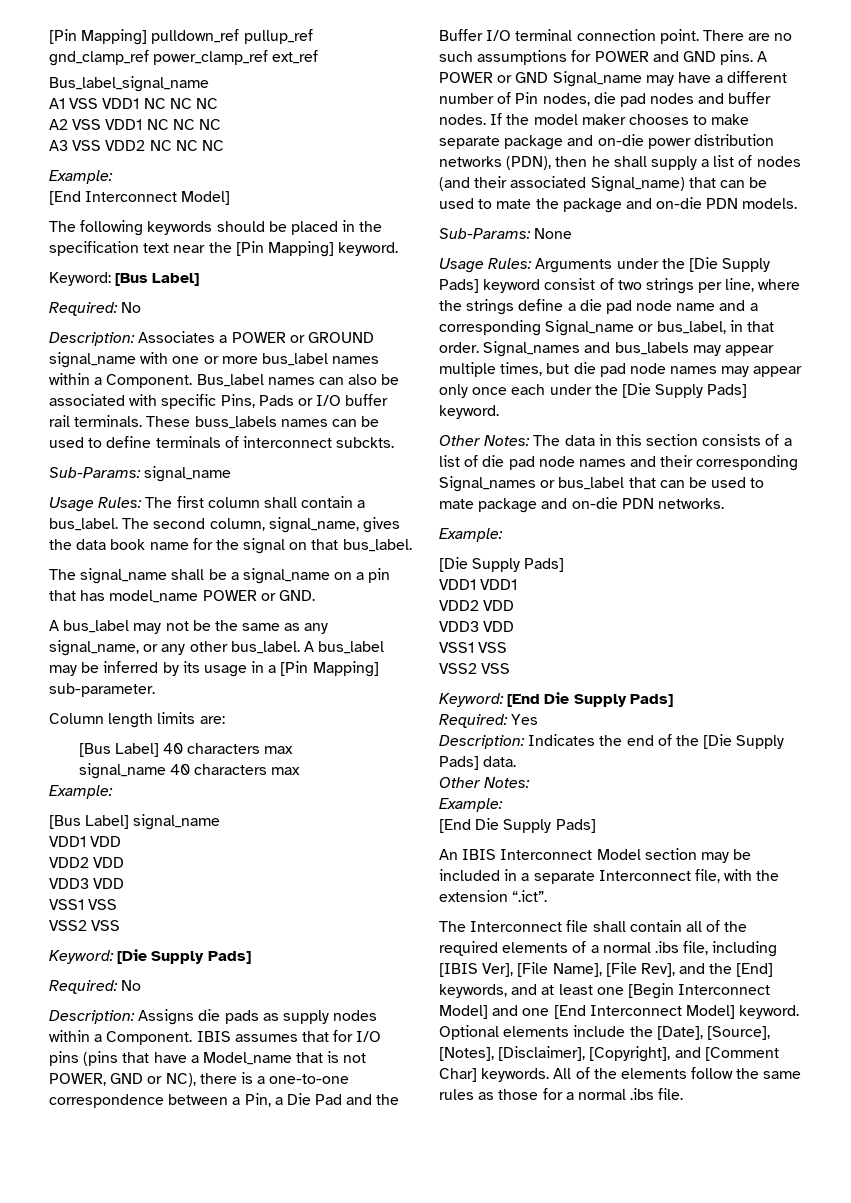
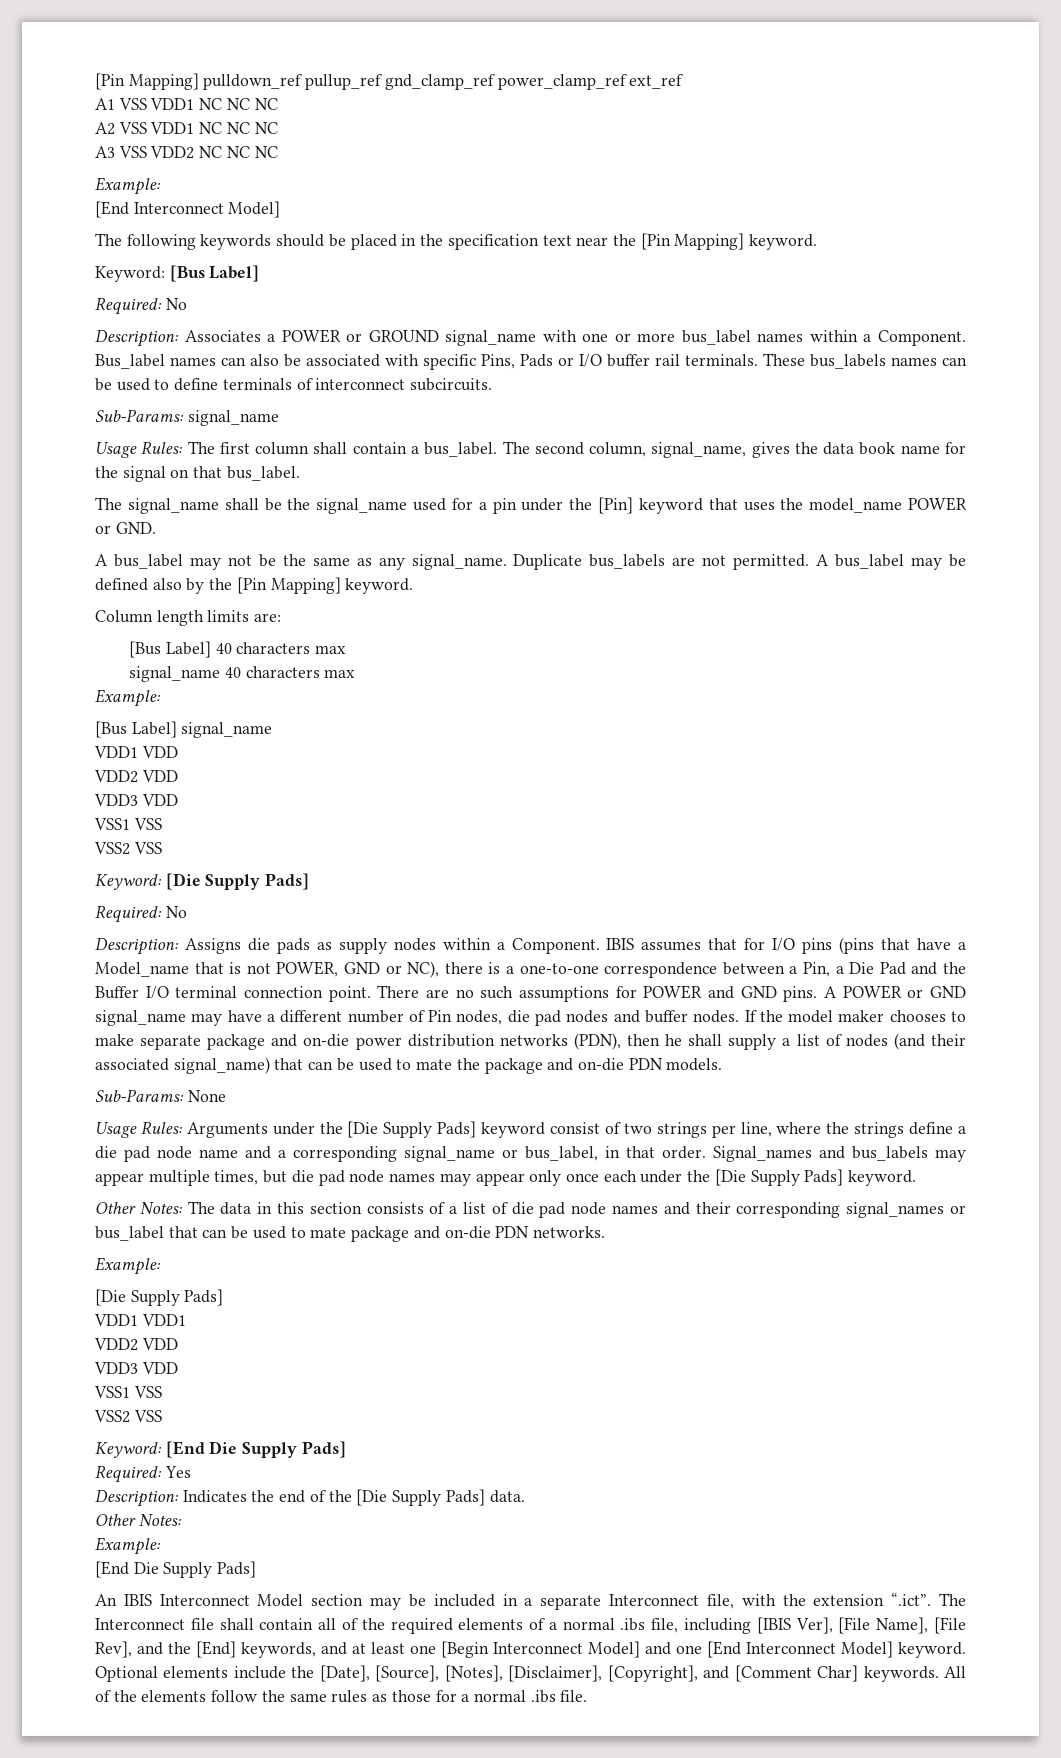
- Bus_label_signal_name
- These buss_labels names can be used to define terminals of interconnect subckts.
+ These bus_labels names can be used to define terminals of interconnect subcircuits.
- The signal_name shall be a signal_name on a pin that has model_name POWER or GND.
+ The signal_name shall be the signal_name used for a pin under the [Pin] keyword that uses the model_name POWER or GND.
- A bus_label may not be the same as any signal_name, or any other bus_label. A bus_label may be inferred by its usage in a [Pin Mapping] sub-parameter.
+ A bus_label may not be the same as any signal_name. Duplicate bus_labels are not permitted. A bus_label may be defined also by the [Pin Mapping] keyword.
- A POWER or GND Signal_name may have a different number of Pin nodes, die pad nodes and buffer nodes.
+ A POWER or GND signal_name may have a different number of Pin nodes, die pad nodes and buffer nodes.
- If the model maker chooses to make separate package and on-die power distribution networks (PDN), then he shall supply a list of nodes (and their associated Signal_name) that can be used to mate the package and on-die PDN models.
+ If the model maker chooses to make separate package and on-die power distribution networks (PDN), then he shall supply a list of nodes (and their associated signal_name) that can be used to mate the package and on-die PDN models.
- Usage Rules: Arguments under the [Die Supply Pads] keyword consist of two strings per line, where the strings define a die pad node name and a corresponding Signal_name or bus_label, in that order.
+ Usage Rules: Arguments under the [Die Supply Pads] keyword consist of two strings per line, where the strings define a die pad node name and a corresponding signal_name or bus_label, in that order.
- Other Notes: The data in this section consists of a list of die pad node names and their corresponding Signal_names or bus_label that can be used to mate package and on-die PDN networks.
+ Other Notes: The data in this section consists of a list of die pad node names and their corresponding signal_names or bus_label that can be used to mate package and on-die PDN networks.
- An IBIS Interconnect Model section may be included in a separate Interconnect file, with the extension “.ict”.
- The Interconnect file shall contain all of the required elements of a normal .ibs file, including [IBIS Ver], [File Name], [File Rev], and the [End] keywords, and at least one [Begin Interconnect Model] and one [End Interconnect Model] keyword.
+ An IBIS Interconnect Model section may be included in a separate Interconnect file, with the extension “.ict”. The Interconnect file shall contain all of the required elements of a normal .ibs file, including [IBIS Ver], [File Name], [File Rev], and the [End] keywords, and at least one [Begin Interconnect Model] and one [End Interconnect Model] keyword.

